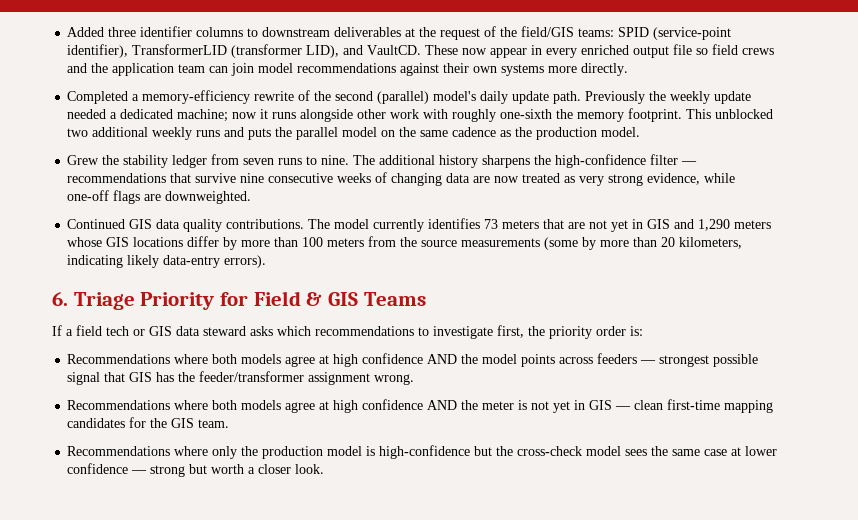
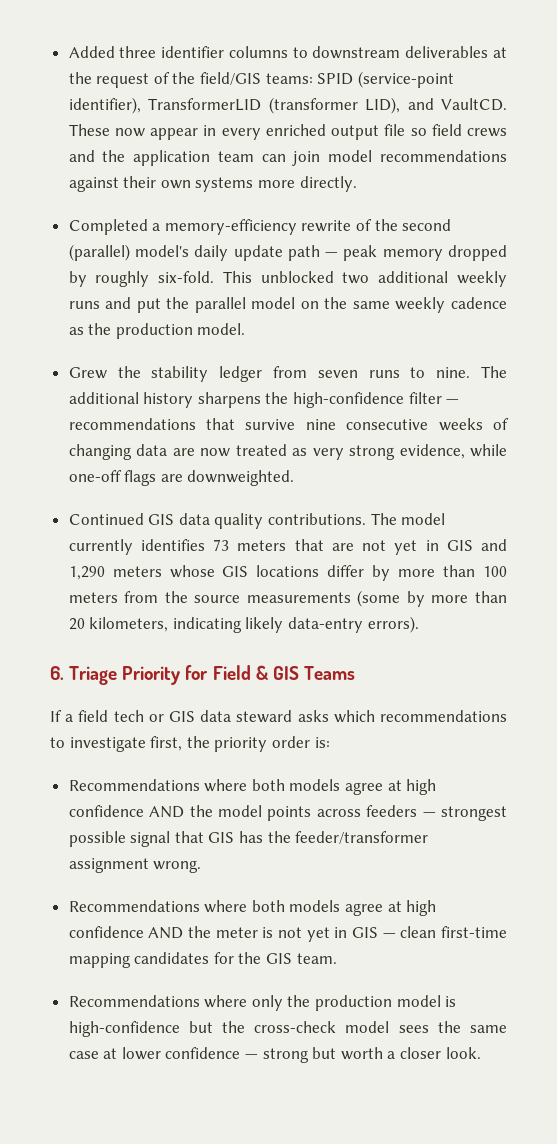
- Completed a memory-efficiency rewrite of the second (parallel) model's daily update path. Previously the weekly update needed a dedicated machine; now it runs alongside other work with roughly one-sixth the memory footprint.
+ Completed a memory-efficiency rewrite of the second (parallel) model's daily update path — peak memory dropped by roughly six-fold.
- This unblocked two additional weekly runs and puts the parallel model on the same cadence as the production model.
+ This unblocked two additional weekly runs and put the parallel model on the same weekly cadence as the production model.

